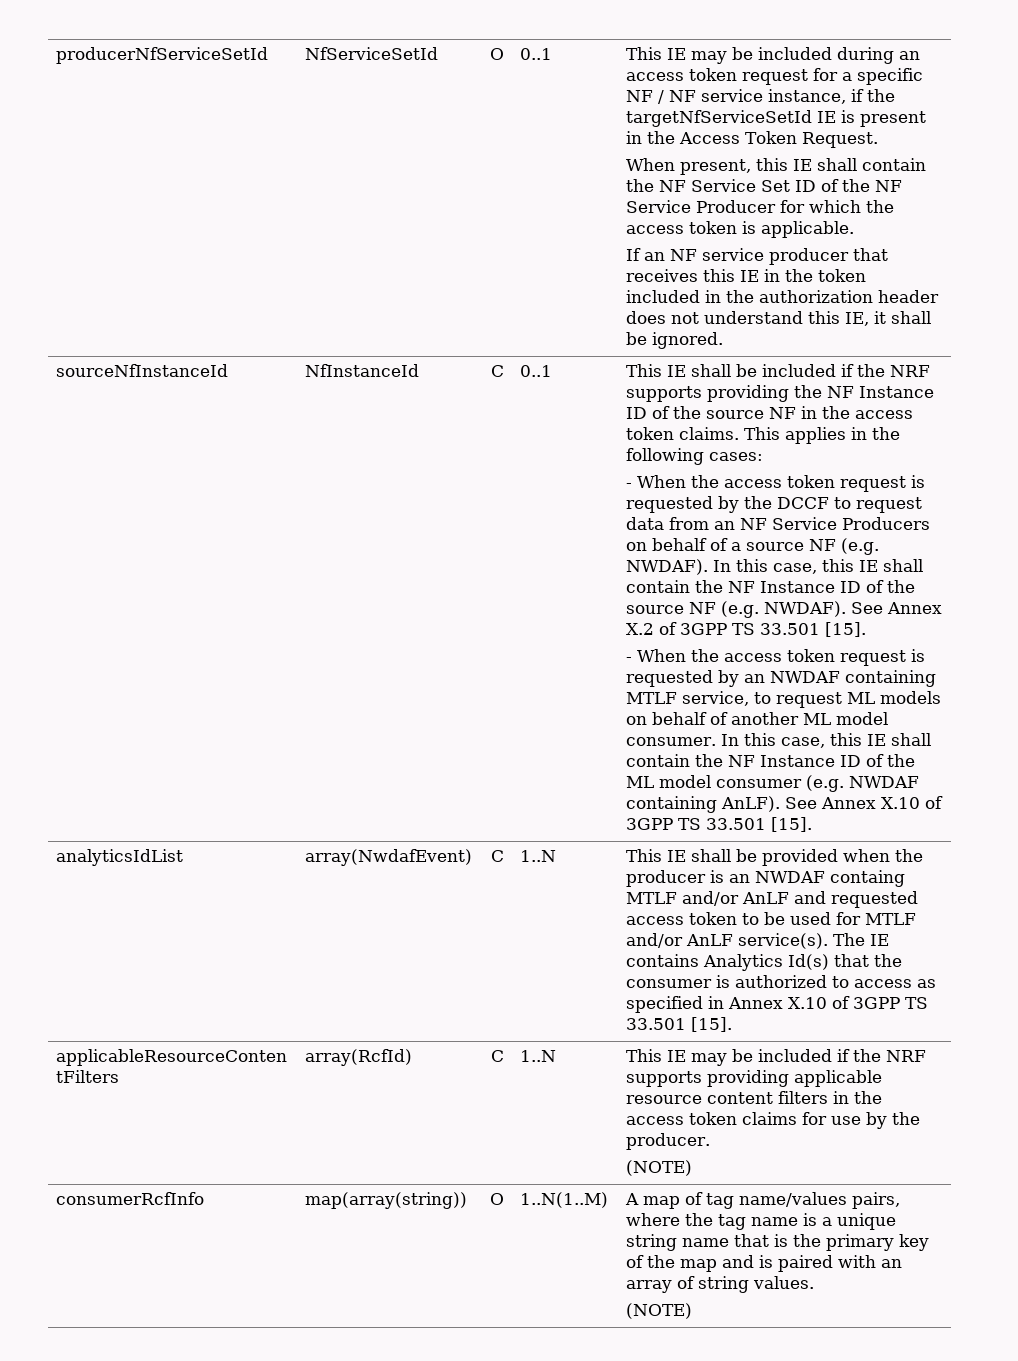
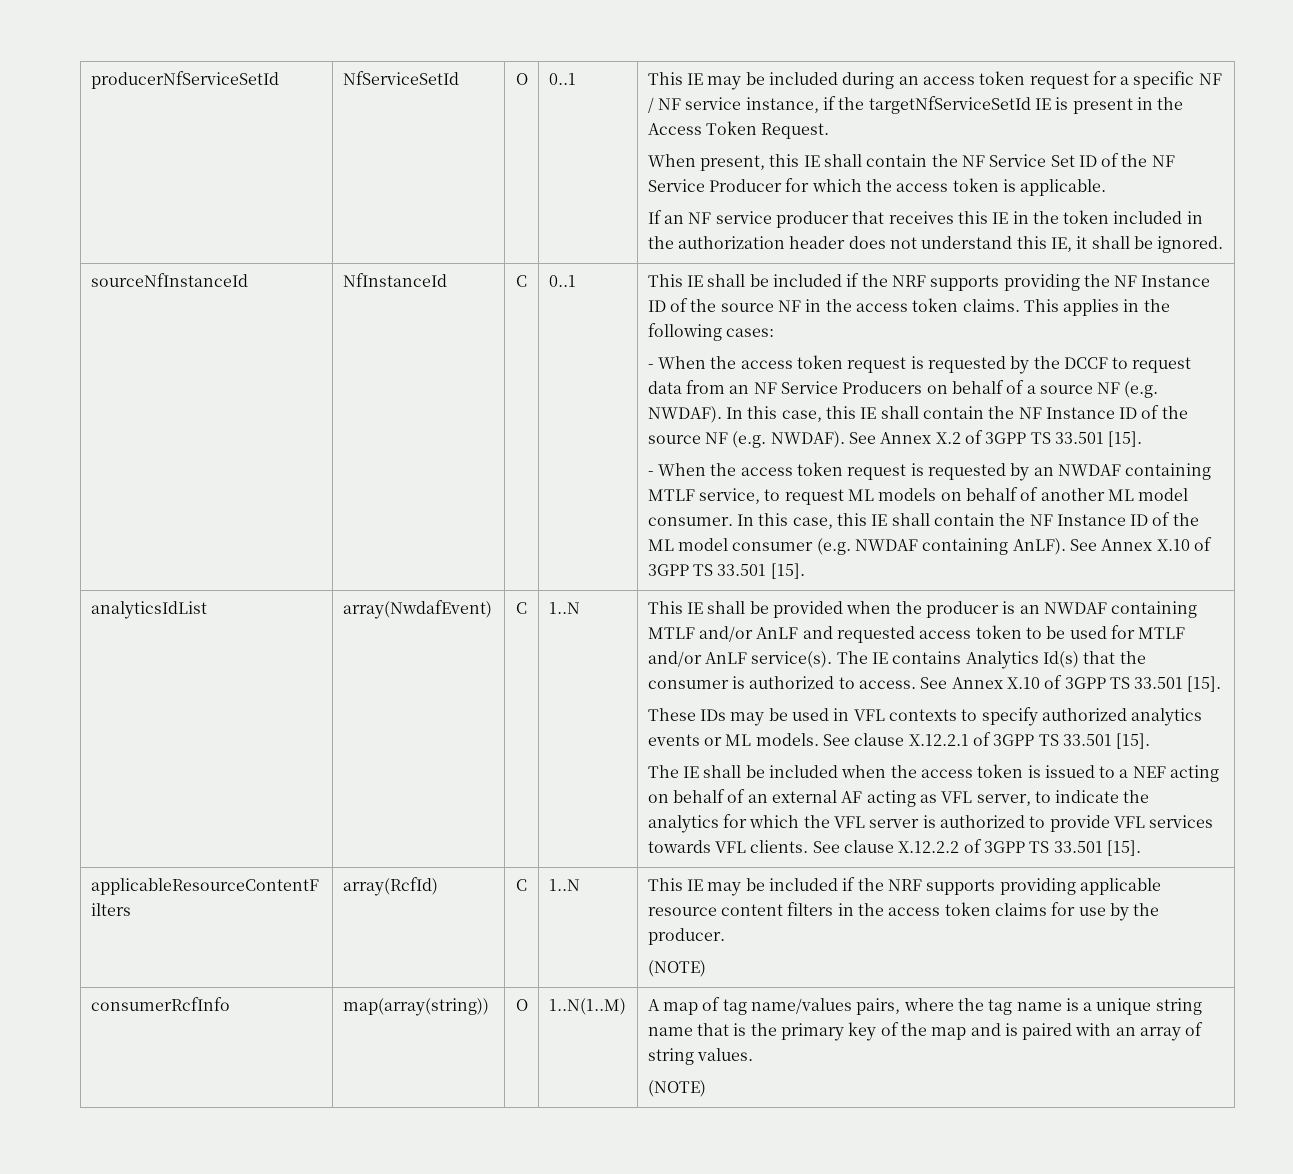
- This IE shall be provided when the producer is an NWDAF containg MTLF and/or AnLF and requested access token to be used for MTLF and/or AnLF service(s).
+ This IE shall be provided when the producer is an NWDAF containing MTLF and/or AnLF and requested access token to be used for MTLF and/or AnLF service(s).
- The IE contains Analytics Id(s) that the consumer is authorized to access as specified in Annex X.10 of 3GPP TS 33.501 [15].
+ The IE contains Analytics Id(s) that the consumer is authorized to access. See Annex X.10 of 3GPP TS 33.501 [15].
+ These IDs may be used in VFL contexts to specify authorized analytics events or ML models. See clause X.12.2.1 of 3GPP TS 33.501 [15].
+ The IE shall be included when the access token is issued to a NEF acting on behalf of an external AF acting as VFL server, to indicate the analytics for which the VFL server is authorized to provide VFL services towards VFL clients. See clause X.12.2.2 of 3GPP TS 33.501 [15].

